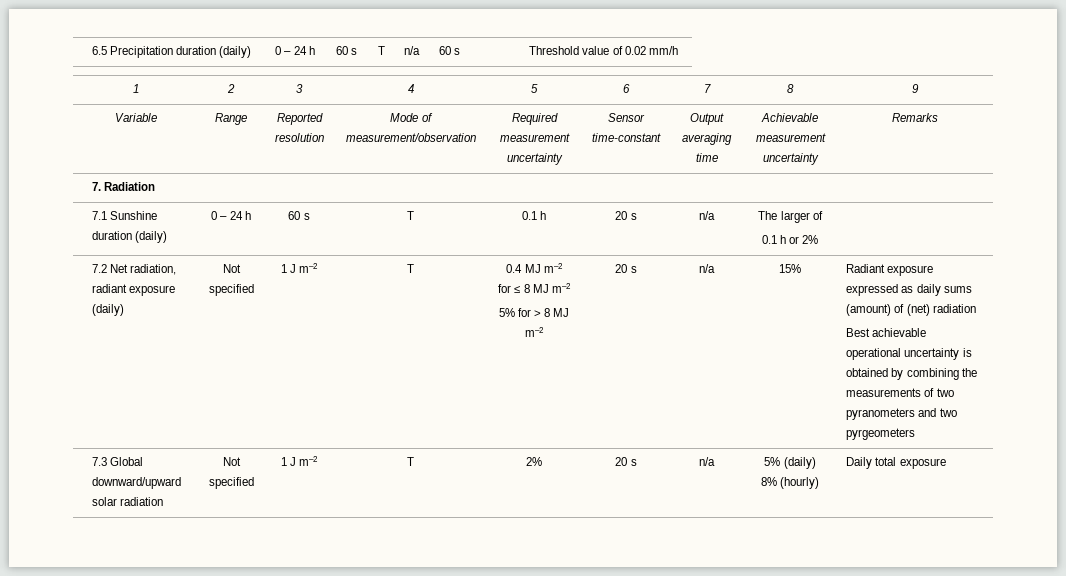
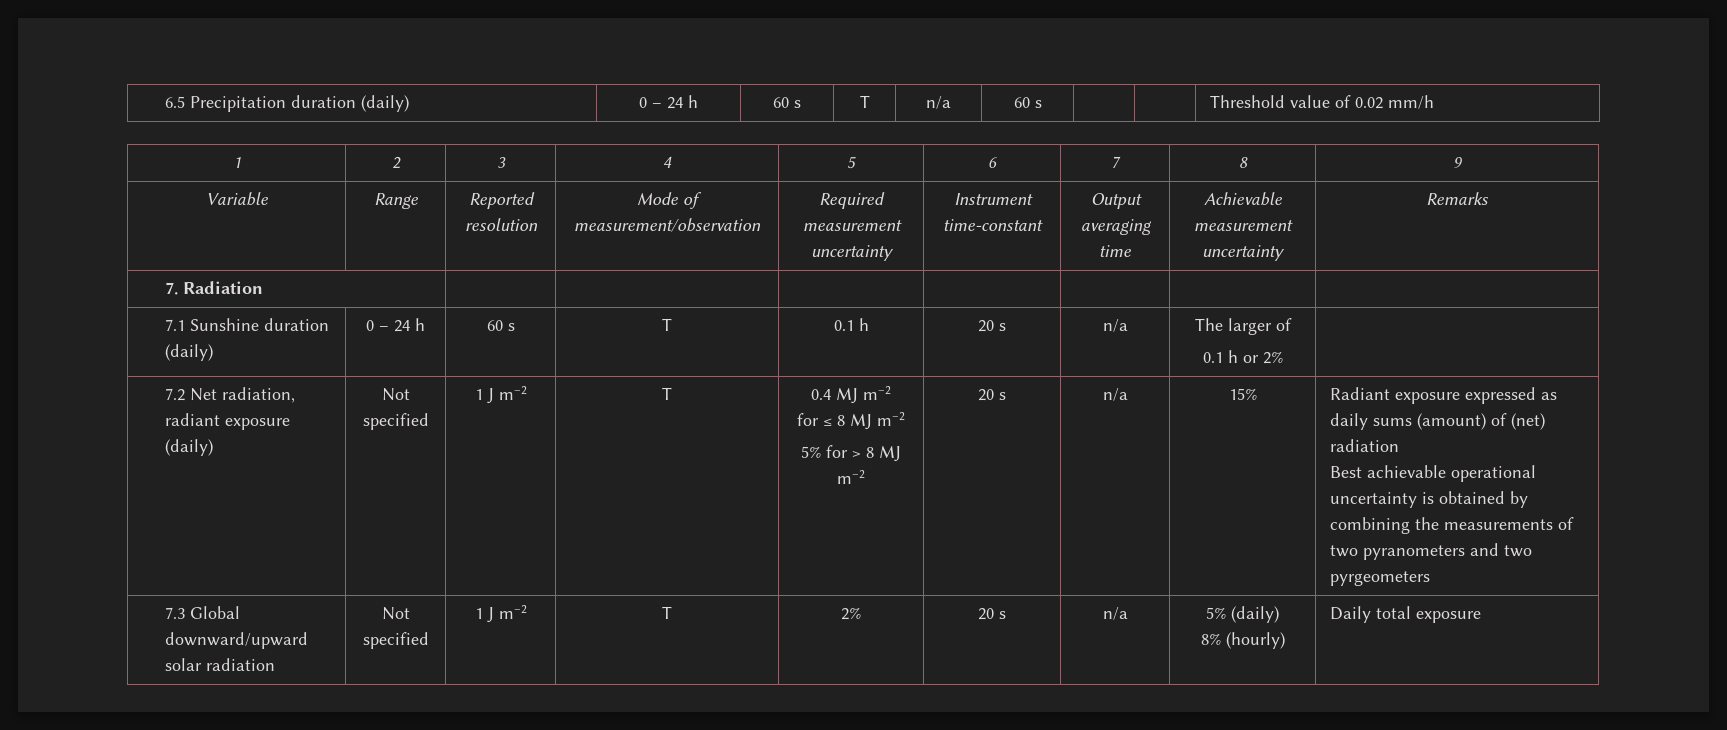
- Variable | Range | Reported resolution | Mode of measurement/observation | Required measurement uncertainty | Sensor time-constant | Output averaging time | Achievable measurement uncertainty | Remarks
+ Variable | Range | Reported resolution | Mode of measurement/observation | Required measurement uncertainty | Instrument time-constant | Output averaging time | Achievable measurement uncertainty | Remarks

